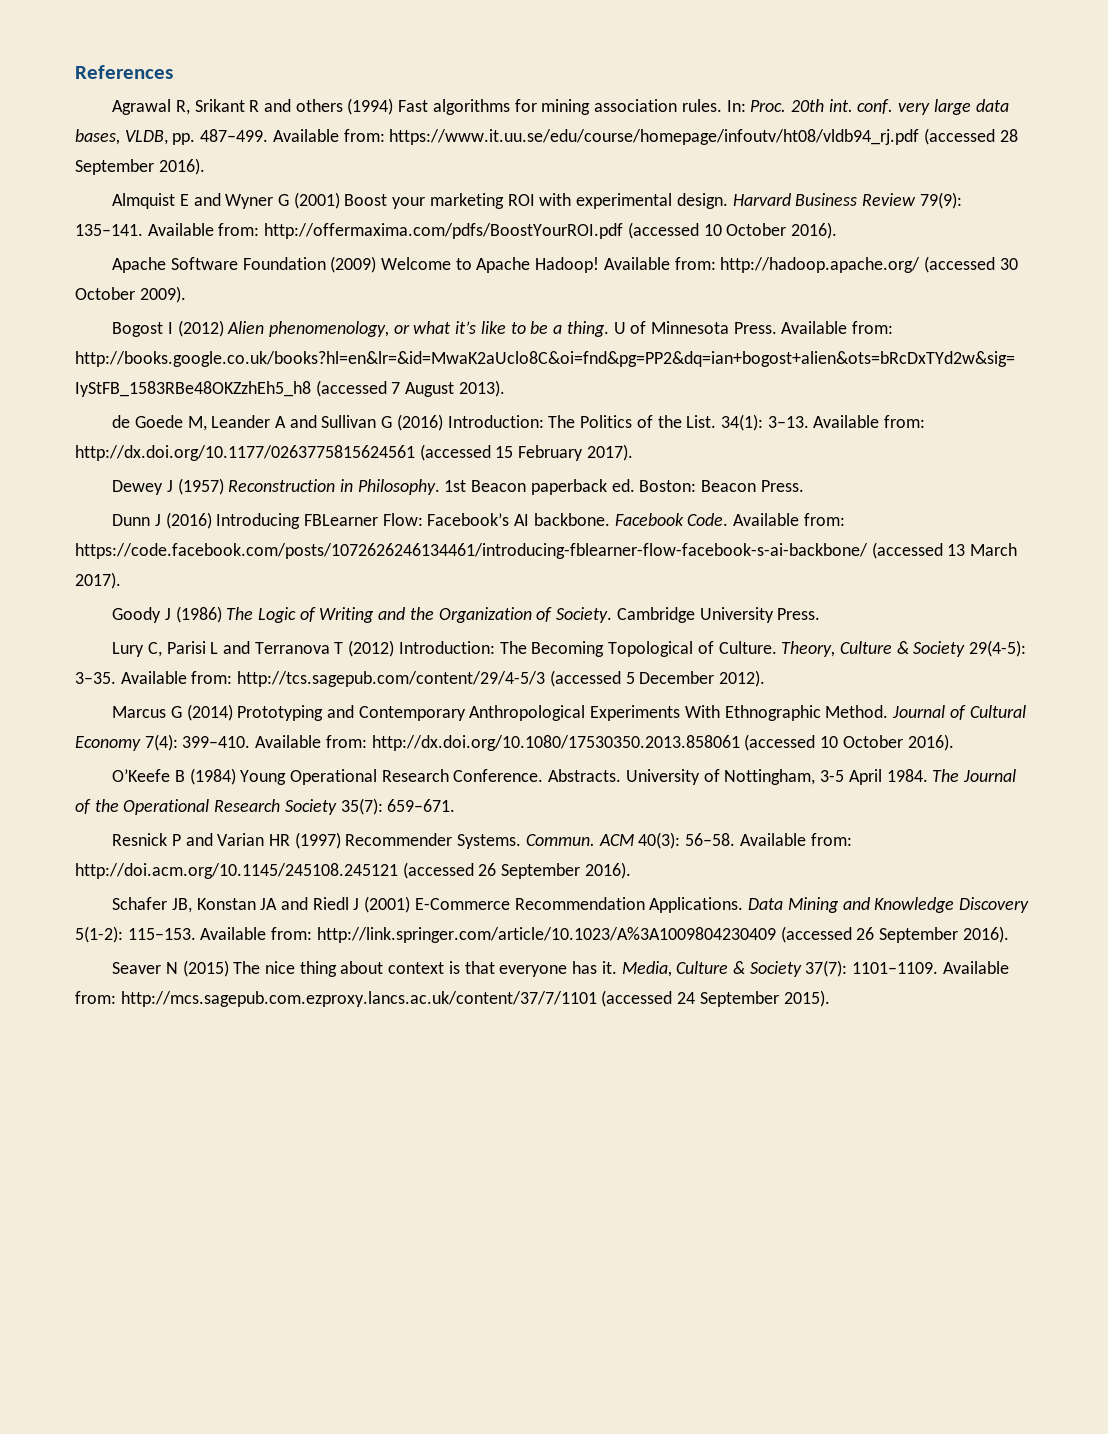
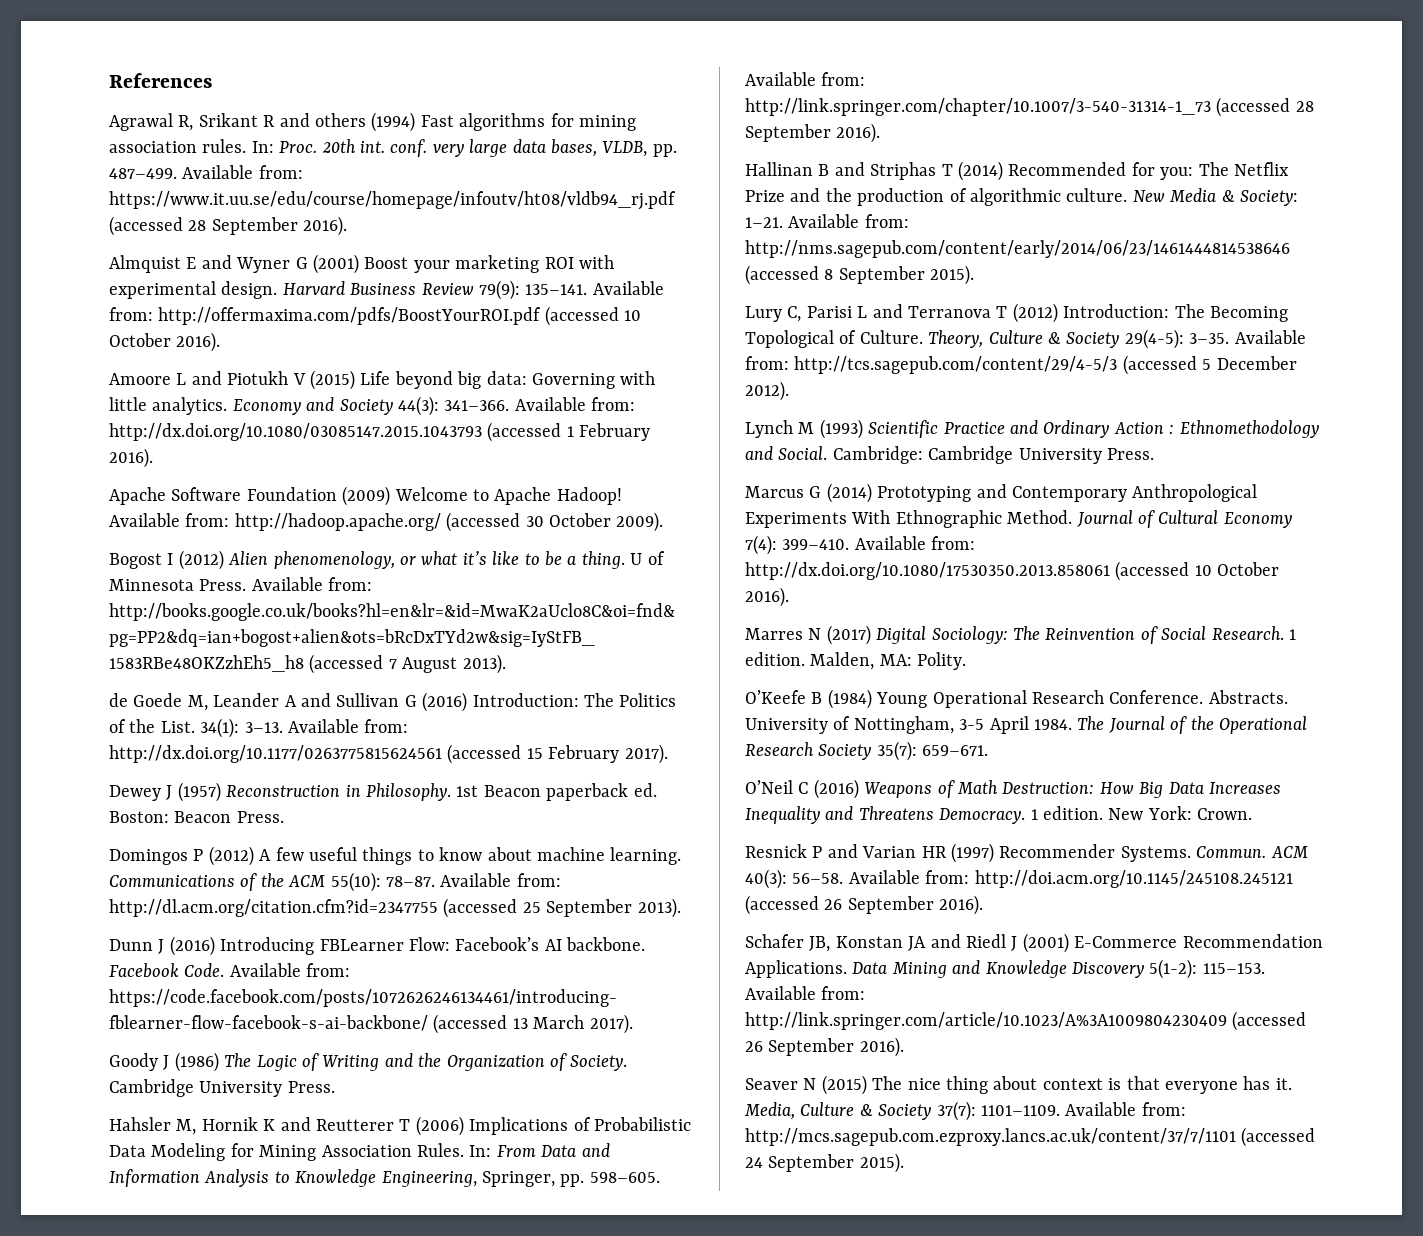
+ Amoore L and Piotukh V (2015) Life beyond big data: Governing with little analytics. Economy and Society 44(3): 341–366. Available from: http://dx.doi.org/10.1080/03085147.2015.1043793 (accessed 1 February 2016).
+ Domingos P (2012) A few useful things to know about machine learning. Communications of the ACM 55(10): 78–87. Available from: http://dl.acm.org/citation.cfm?id=2347755 (accessed 25 September 2013).
+ Hahsler M, Hornik K and Reutterer T (2006) Implications of Probabilistic Data Modeling for Mining Association Rules. In: From Data and Information Analysis to Knowledge Engineering, Springer, pp. 598–605. Available from: http://link.springer.com/chapter/10.1007/3-540-31314-1_73 (accessed 28 September 2016).
+ Hallinan B and Striphas T (2014) Recommended for you: The Netflix Prize and the production of algorithmic culture. New Media & Society: 1–21. Available from: http://nms.sagepub.com/content/early/2014/06/23/1461444814538646 (accessed 8 September 2015).
+ Lynch M (1993) Scientific Practice and Ordinary Action : Ethnomethodology and Social. Cambridge: Cambridge University Press.
+ Marres N (2017) Digital Sociology: The Reinvention of Social Research. 1 edition. Malden, MA: Polity.
+ O’Neil C (2016) Weapons of Math Destruction: How Big Data Increases Inequality and Threatens Democracy. 1 edition. New York: Crown.

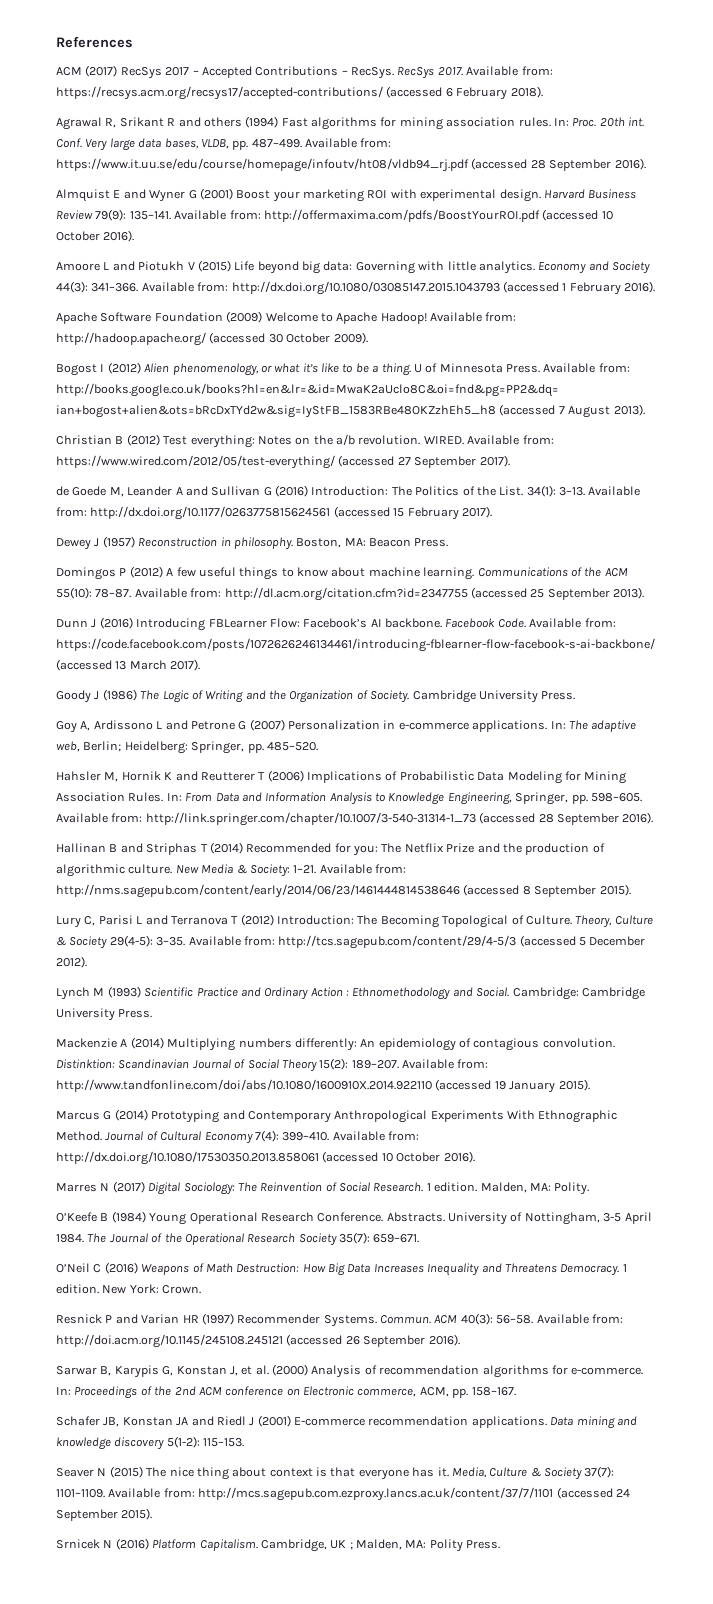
+ ACM (2017) RecSys 2017 – Accepted Contributions – RecSys. RecSys 2017. Available from: https://recsys.acm.org/recsys17/accepted-contributions/ (accessed 6 February 2018).
- 20th int. conf. very large data bases, VLDB, pp. 487–499.
+ 20th int. Conf. Very large data bases, VLDB, pp. 487–499.
+ Christian B (2012) Test everything: Notes on the a/b revolution. WIRED. Available from: https://www.wired.com/2012/05/test-everything/ (accessed 27 September 2017).
- Dewey J (1957) Reconstruction in Philosophy. 1st Beacon paperback ed. Boston: Beacon Press.
+ Dewey J (1957) Reconstruction in philosophy. Boston, MA: Beacon Press.
+ Goy A, Ardissono L and Petrone G (2007) Personalization in e-commerce applications. In: The adaptive web, Berlin; Heidelberg: Springer, pp. 485–520.
+ Mackenzie A (2014) Multiplying numbers differently: An epidemiology of contagious convolution. Distinktion: Scandinavian Journal of Social Theory 15(2): 189–207. Available from: http://www.tandfonline.com/doi/abs/10.1080/1600910X.2014.922110 (accessed 19 January 2015).
+ Sarwar B, Karypis G, Konstan J, et al. (2000) Analysis of recommendation algorithms for e-commerce. In: Proceedings of the 2nd ACM conference on Electronic commerce, ACM, pp. 158–167.
- Schafer JB, Konstan JA and Riedl J (2001) E-Commerce Recommendation Applications. Data Mining and Knowledge Discovery 5(1-2): 115–153. Available from: http://link.springer.com/article/10.1023/A%3A1009804230409 (accessed 26 September 2016).
+ Schafer JB, Konstan JA and Riedl J (2001) E-commerce recommendation applications. Data mining and knowledge discovery 5(1-2): 115–153.
+ Srnicek N (2016) Platform Capitalism. Cambridge, UK ; Malden, MA: Polity Press.

